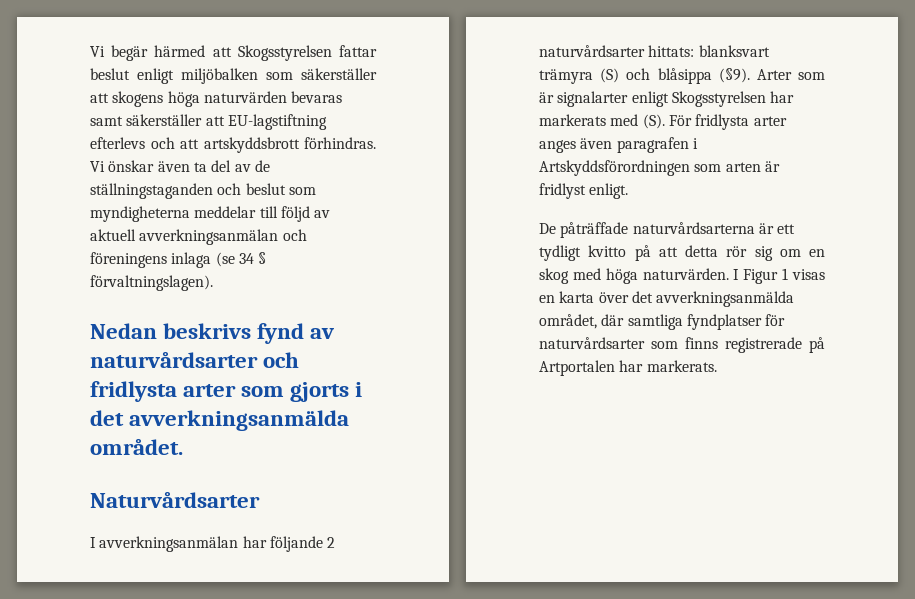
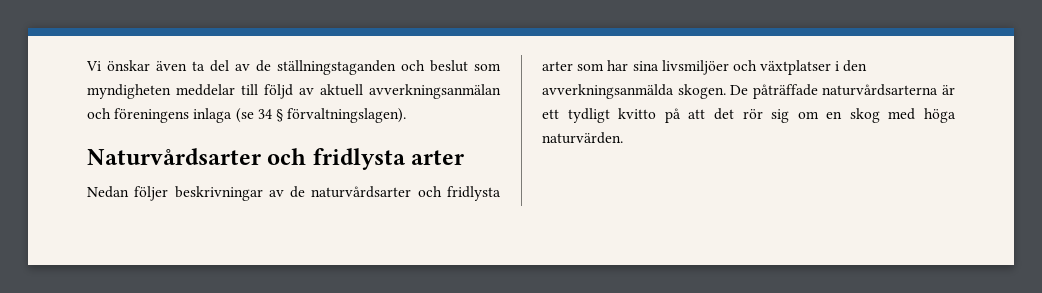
- Vi begär härmed att Skogsstyrelsen fattar beslut enligt miljöbalken som säkerställer att skogens höga naturvärden bevaras samt säkerställer att EU-lagstiftning efterlevs och att artskyddsbrott förhindras. Vi önskar även ta del av de ställningstaganden och beslut som myndigheterna meddelar till följd av aktuell avverkningsanmälan och föreningens inlaga (se 34 § förvaltningslagen).
+ Vi önskar även ta del av de ställningstaganden och beslut som myndigheten meddelar till följd av aktuell avverkningsanmälan och föreningens inlaga (se 34 § förvaltningslagen).
- Nedan beskrivs fynd av naturvårdsarter och fridlysta arter som gjorts i det avverkningsanmälda området.
- Naturvårdsarter
- I avverkningsanmälan har följande 2 naturvårdsarter hittats: blanksvart trämyra (S) och blåsippa (§9). Arter som är signalarter enligt Skogsstyrelsen har markerats med (S). För fridlysta arter anges även paragrafen i Artskyddsförordningen som arten är fridlyst enligt.
- De påträffade naturvårdsarterna är ett tydligt kvitto på att detta rör sig om en skog med höga naturvärden. I Figur 1 visas en karta över det avverkningsanmälda området, där samtliga fyndplatser för naturvårdsarter som finns registrerade på Artportalen har markerats.
+ Naturvårdsarter och fridlysta arter
+ Nedan följer beskrivningar av de naturvårdsarter och fridlysta arter som har sina livsmiljöer och växtplatser i den avverkningsanmälda skogen. De påträffade naturvårdsarterna är ett tydligt kvitto på att det rör sig om en skog med höga naturvärden.

